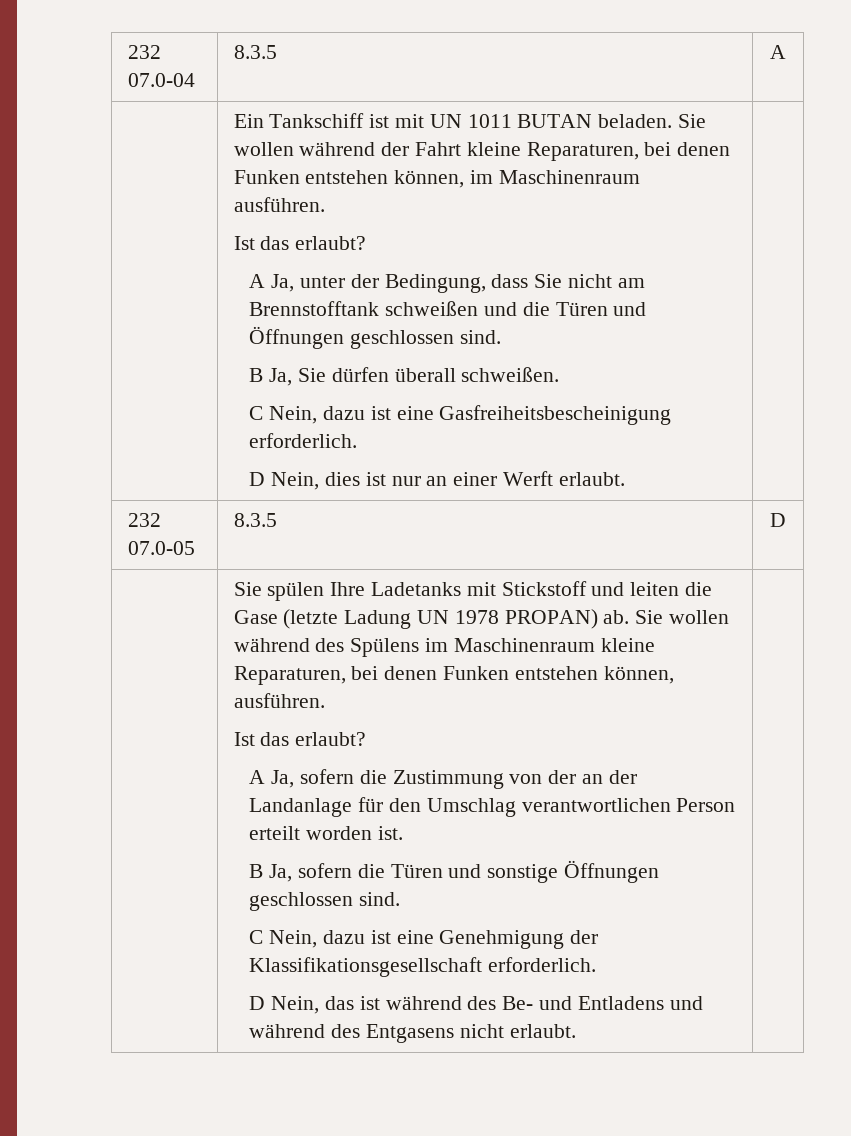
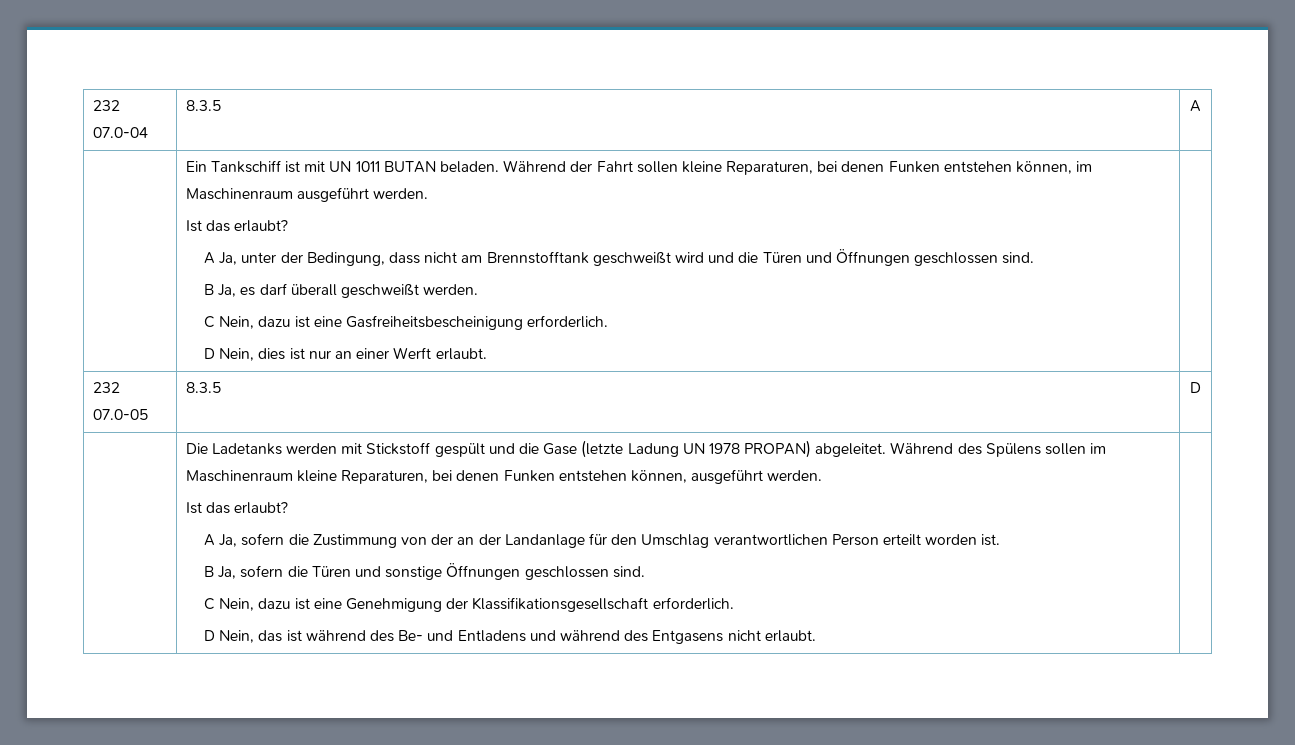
- Sie wollen während der Fahrt kleine Reparaturen, bei denen Funken entstehen können, im Maschinenraum ausführen.
+ Während der Fahrt sollen kleine Reparaturen, bei denen Funken entstehen können, im Maschinenraum ausgeführt werden.
- A Ja, unter der Bedingung, dass Sie nicht am Brennstofftank schweißen und die Türen und Öffnungen geschlossen sind.
+ A Ja, unter der Bedingung, dass nicht am Brennstofftank geschweißt wird und die Türen und Öffnungen geschlossen sind.
- B Ja, Sie dürfen überall schweißen.
+ B Ja, es darf überall geschweißt werden.
- Sie spülen Ihre Ladetanks mit Stickstoff und leiten die Gase (letzte Ladung UN 1978 PROPAN) ab. Sie wollen während des Spülens im Maschinenraum kleine Reparaturen, bei denen Funken entstehen können, ausführen.
+ Die Ladetanks werden mit Stickstoff gespült und die Gase (letzte Ladung UN 1978 PROPAN) abgeleitet. Während des Spülens sollen im Maschinenraum kleine Reparaturen, bei denen Funken entstehen können, ausgeführt werden.

